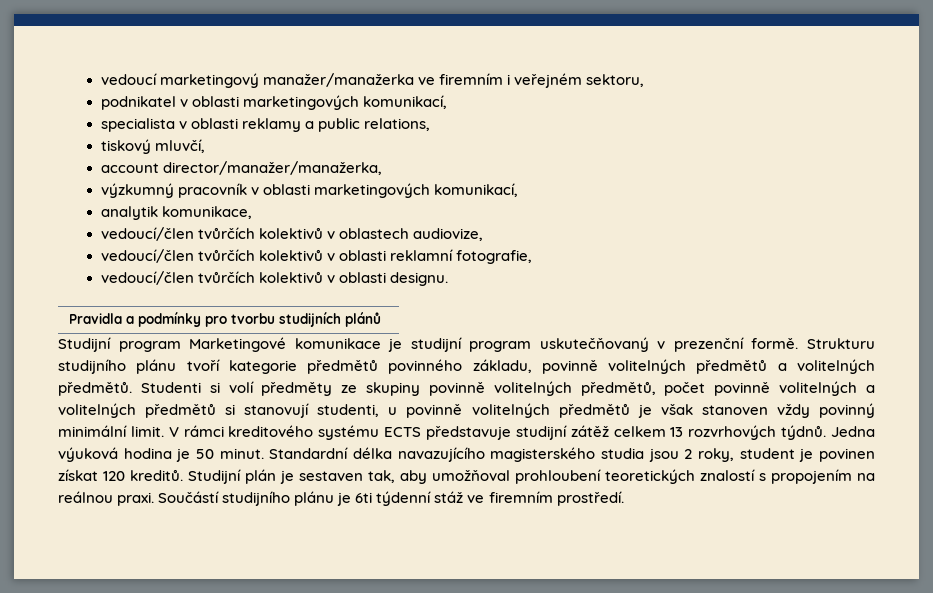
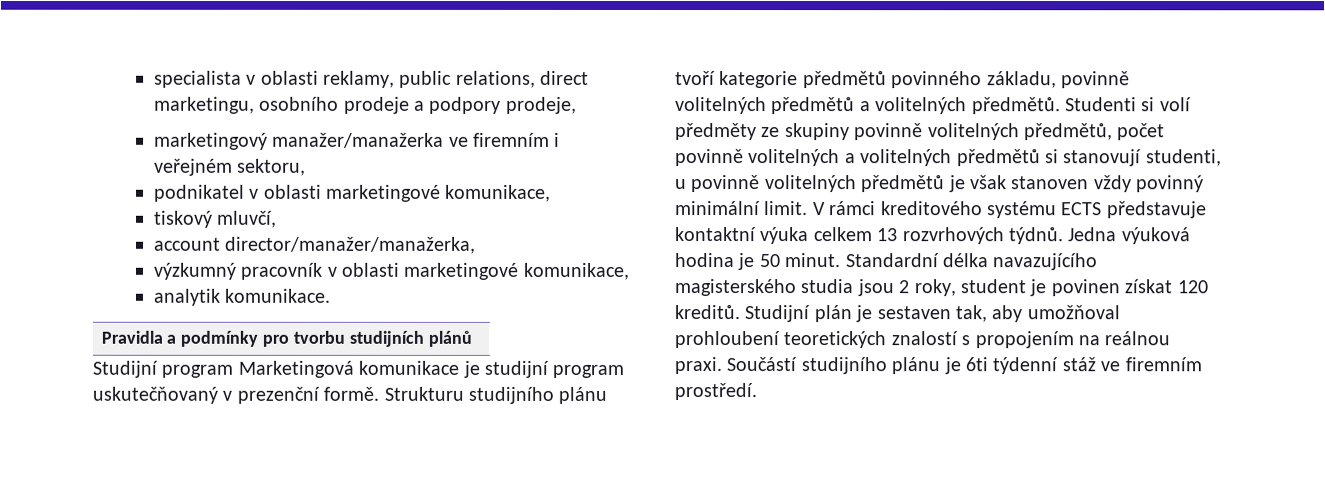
- vedoucí marketingový manažer/manažerka ve firemním i veřejném sektoru,
+ specialista v oblasti reklamy, public relations, direct marketingu, osobního prodeje a podpory prodeje,
+ marketingový manažer/manažerka ve firemním i veřejném sektoru,
- podnikatel v oblasti marketingových komunikací,
- specialista v oblasti reklamy a public relations,
+ podnikatel v oblasti marketingové komunikace,
- výzkumný pracovník v oblasti marketingových komunikací,
+ výzkumný pracovník v oblasti marketingové komunikace,
- analytik komunikace,
- vedoucí/člen tvůrčích kolektivů v oblastech audiovize,
- vedoucí/člen tvůrčích kolektivů v oblasti reklamní fotografie,
- vedoucí/člen tvůrčích kolektivů v oblasti designu.
+ analytik komunikace.
- Studijní program Marketingové komunikace je studijní program uskutečňovaný v prezenční formě.
+ Studijní program Marketingová komunikace je studijní program uskutečňovaný v prezenční formě.
- V rámci kreditového systému ECTS představuje studijní zátěž celkem 13 rozvrhových týdnů.
+ V rámci kreditového systému ECTS představuje kontaktní výuka celkem 13 rozvrhových týdnů.

